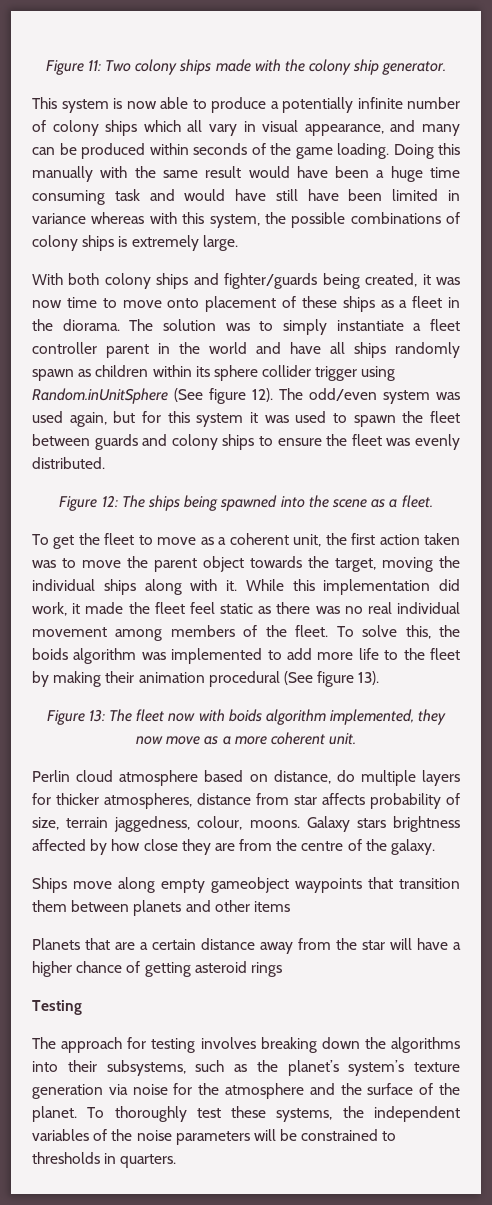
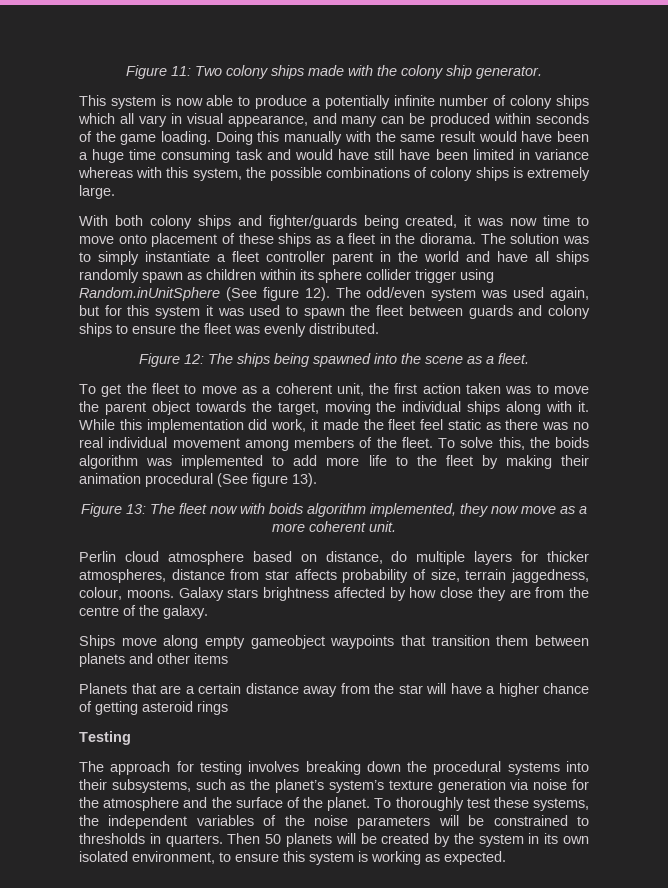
- The approach for testing involves breaking down the algorithms into their subsystems, such as the planet’s system’s texture generation via noise for the atmosphere and the surface of the planet.
+ The approach for testing involves breaking down the procedural systems into their subsystems, such as the planet’s system’s texture generation via noise for the atmosphere and the surface of the planet.
+ Then 50 planets will be created by the system in its own isolated environment, to ensure this system is working as expected.

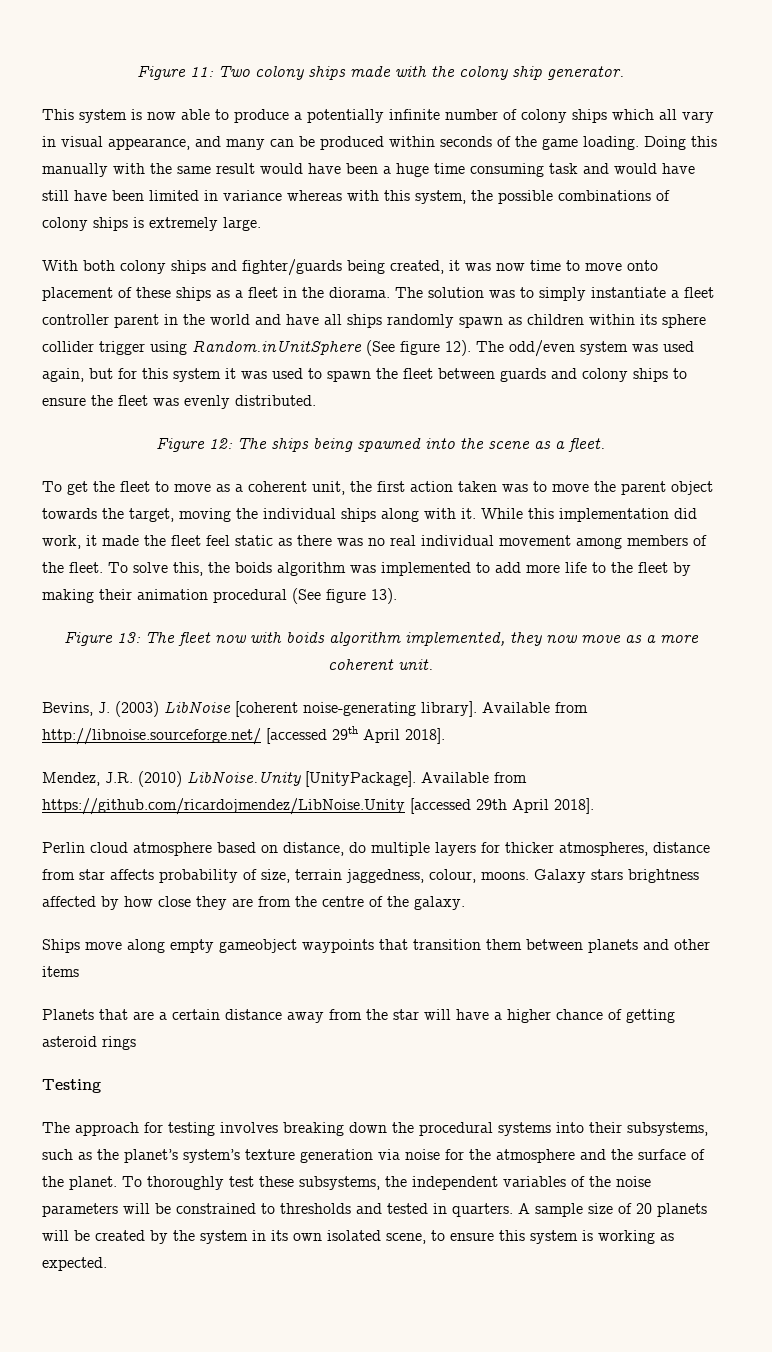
+ Bevins, J. (2003) LibNoise [coherent noise-generating library]. Available from http://libnoise.sourceforge.net/ [accessed 29th April 2018].
+ Mendez, J.R. (2010) LibNoise.Unity [UnityPackage]. Available from https://github.com/ricardojmendez/LibNoise.Unity [accessed 29th April 2018].
- To thoroughly test these systems, the independent variables of the noise parameters will be constrained to thresholds in quarters. Then 50 planets will be created by the system in its own isolated environment, to ensure this system is working as expected.
+ To thoroughly test these subsystems, the independent variables of the noise parameters will be constrained to thresholds and tested in quarters. A sample size of 20 planets will be created by the system in its own isolated scene, to ensure this system is working as expected.

